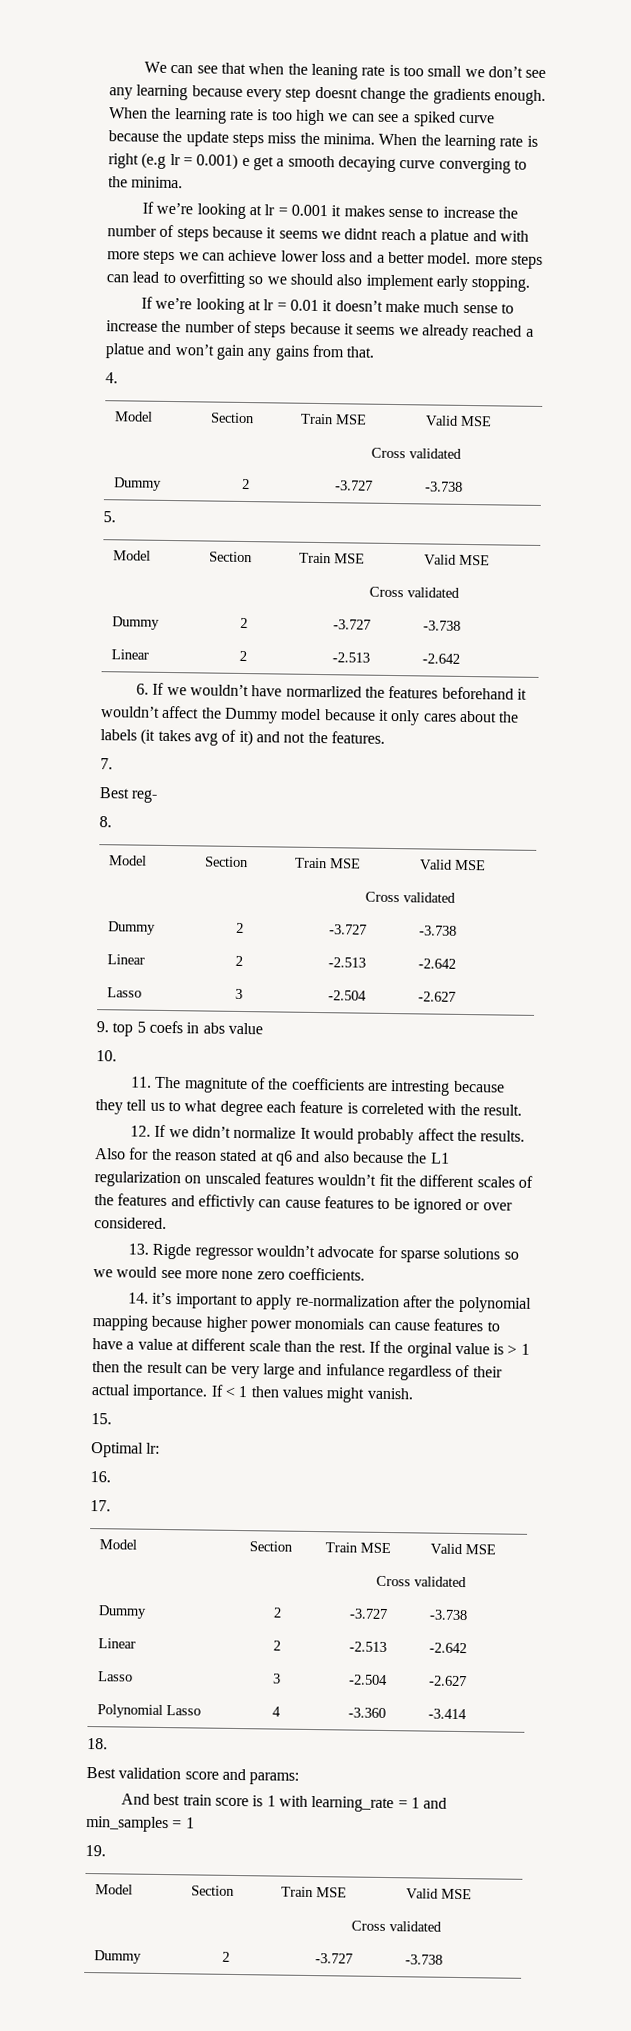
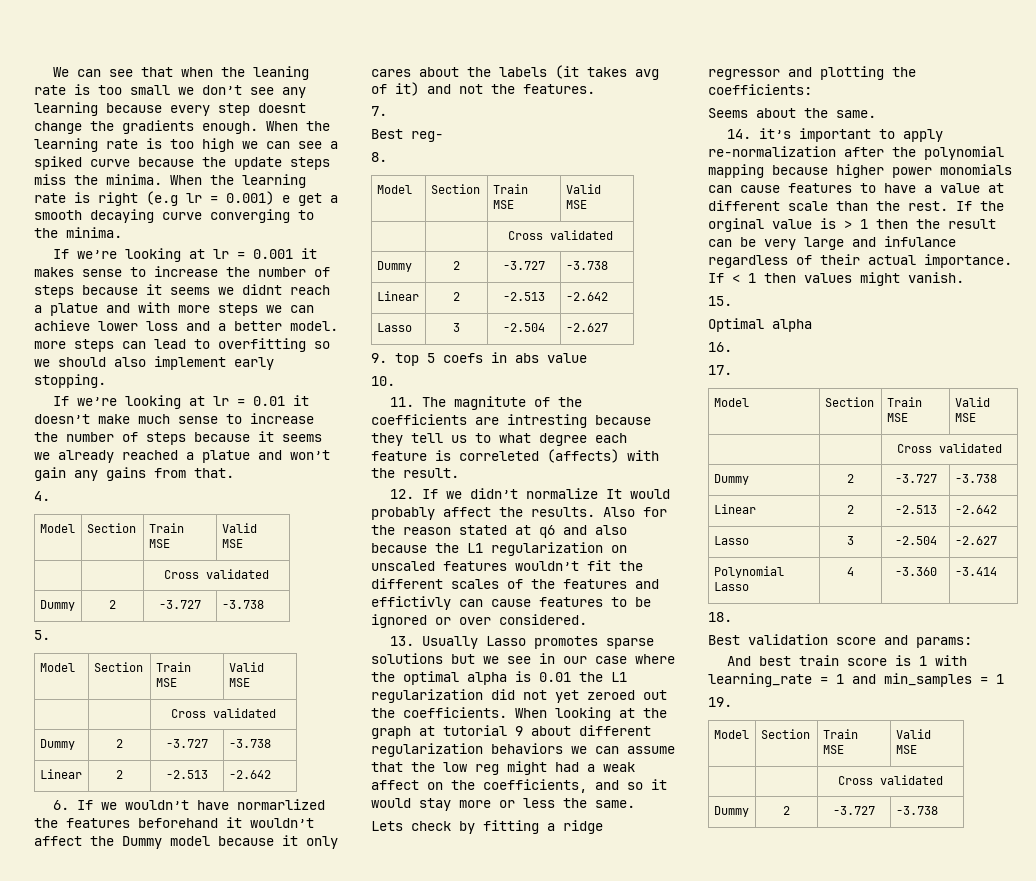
- 11. The magnitute of the coefficients are intresting because they tell us to what degree each feature is correleted with the result.
+ 11. The magnitute of the coefficients are intresting because they tell us to what degree each feature is correleted (affects) with the result.
- 13. Rigde regressor wouldn’t advocate for sparse solutions so we would see more none zero coefficients.
+ 13. Usually Lasso promotes sparse solutions but we see in our case where the optimal alpha is 0.01 the L1 regularization did not yet zeroed out the coefficients. When looking at the graph at tutorial 9 about different regularization behaviors we can assume that the low reg might had a weak affect on the coefficients, and so it would stay more or less the same.
+ Lets check by fitting a ridge regressor and plotting the coefficients:
+ Seems about the same.
- Optimal lr:
+ Optimal alpha

